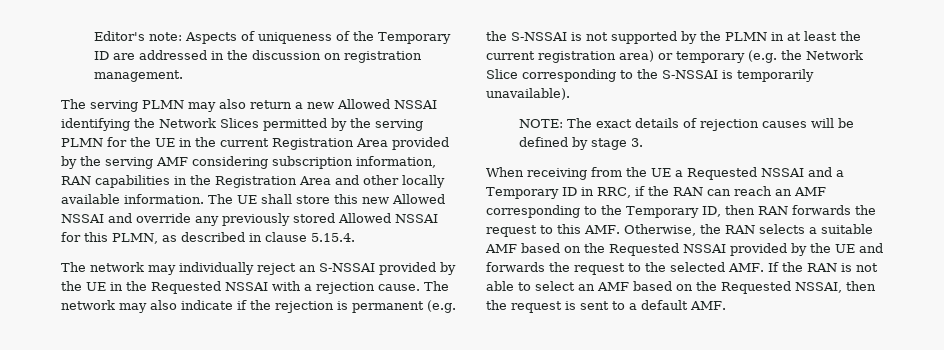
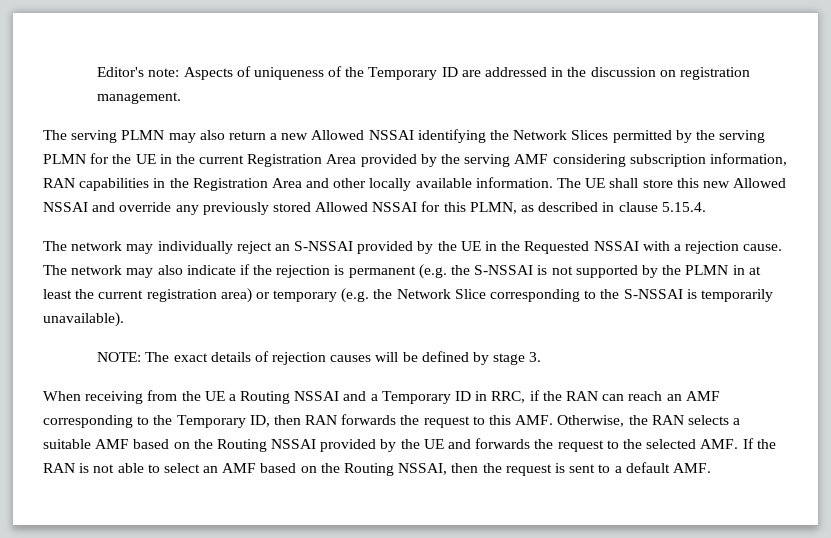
- When receiving from the UE a Requested NSSAI and a Temporary ID in RRC, if the RAN can reach an AMF corresponding to the Temporary ID, then RAN forwards the request to this AMF. Otherwise, the RAN selects a suitable AMF based on the Requested NSSAI provided by the UE and forwards the request to the selected AMF. If the RAN is not able to select an AMF based on the Requested NSSAI, then the request is sent to a default AMF.
+ When receiving from the UE a Routing NSSAI and a Temporary ID in RRC, if the RAN can reach an AMF corresponding to the Temporary ID, then RAN forwards the request to this AMF. Otherwise, the RAN selects a suitable AMF based on the Routing NSSAI provided by the UE and forwards the request to the selected AMF. If the RAN is not able to select an AMF based on the Routing NSSAI, then the request is sent to a default AMF.

